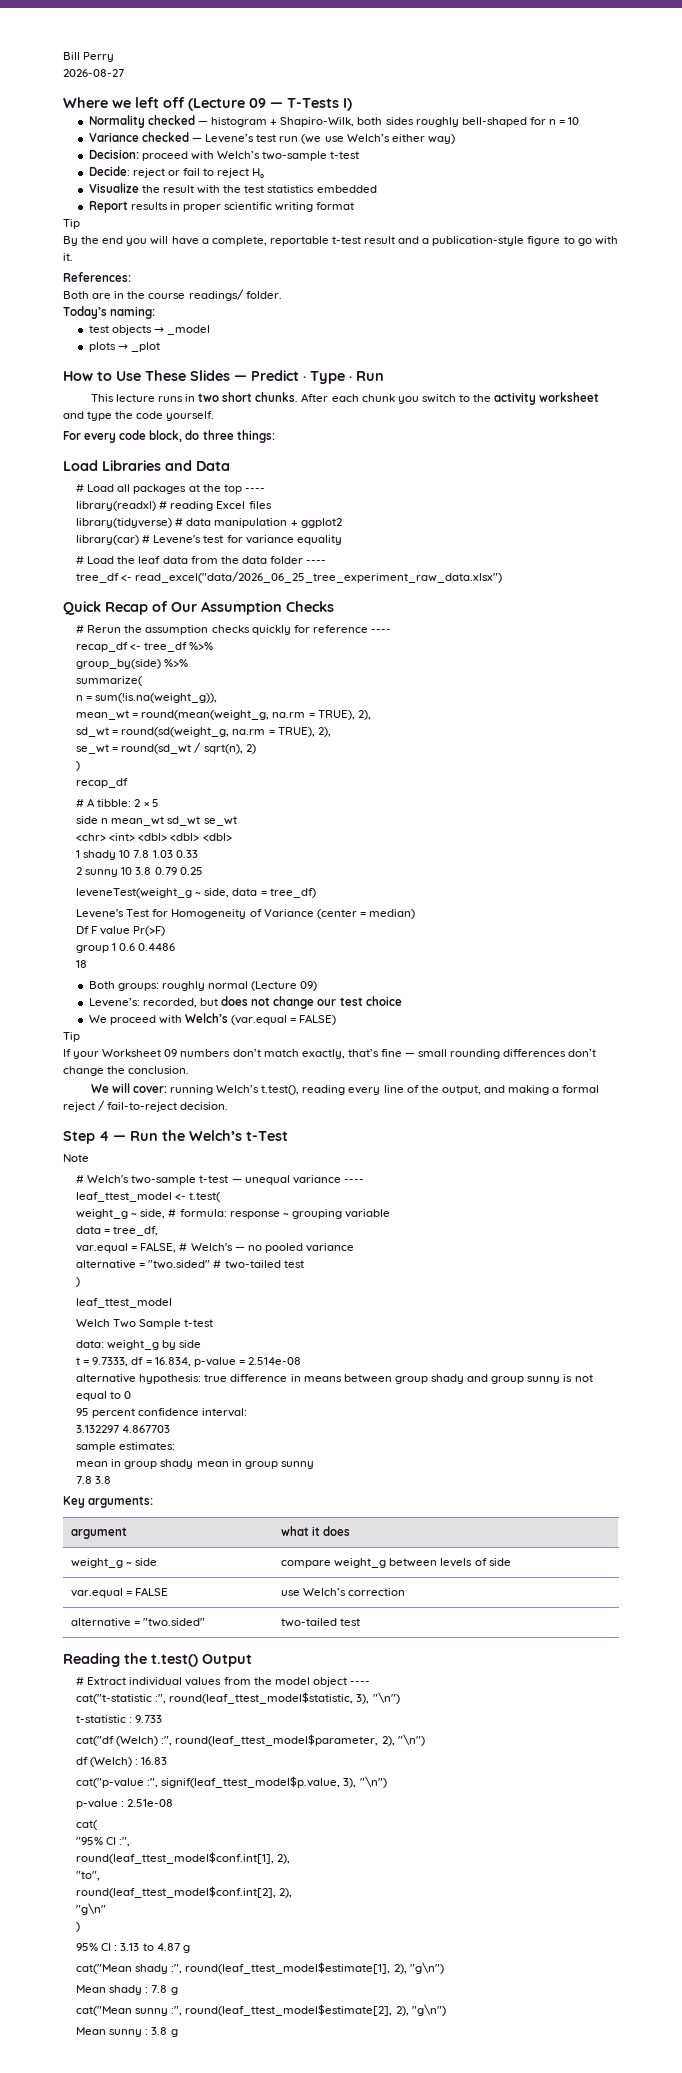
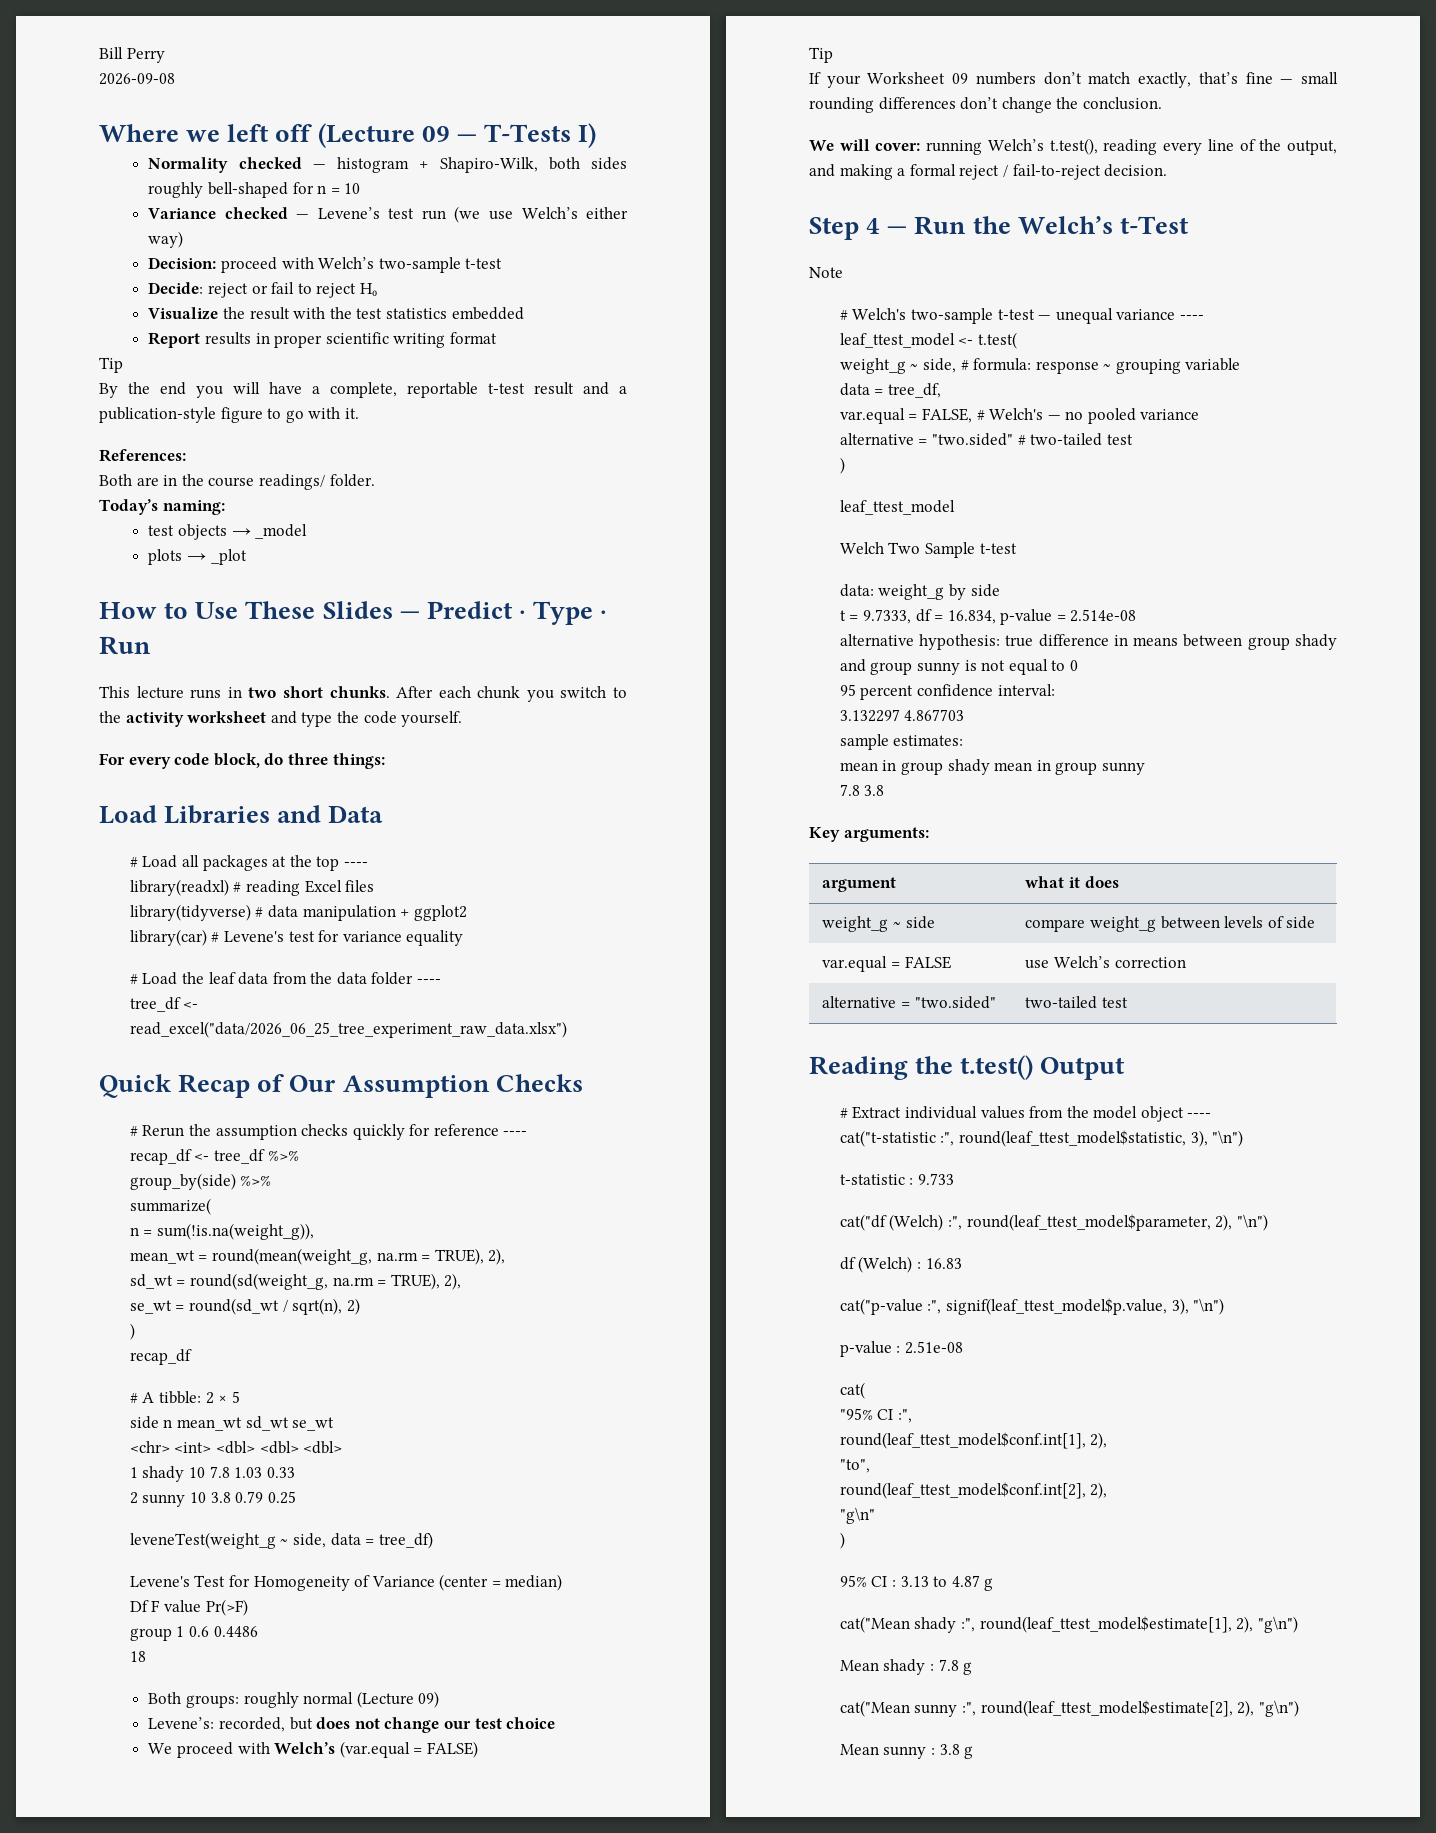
- 2026-08-27
+ 2026-09-08

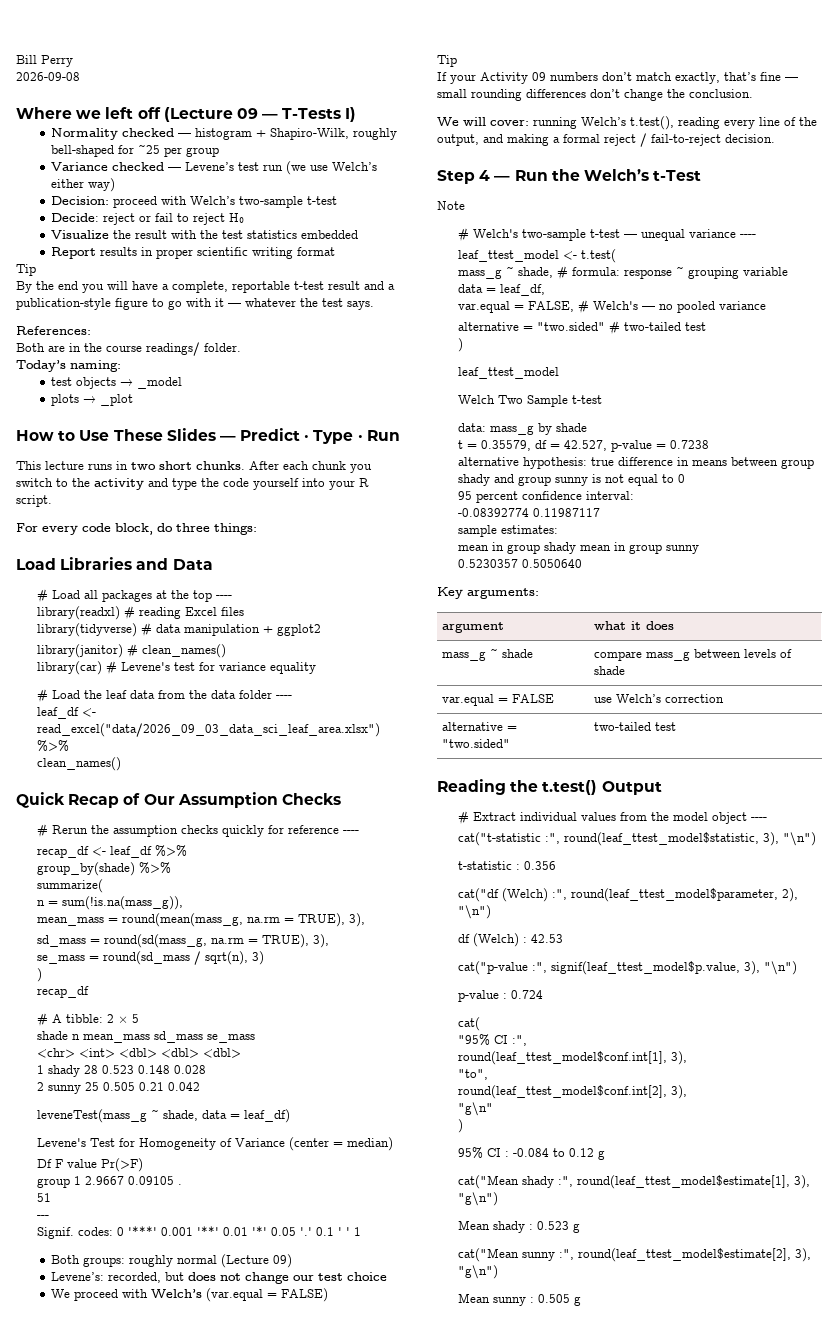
- Normality checked — histogram + Shapiro-Wilk, both sides roughly bell-shaped for n = 10
+ Normality checked — histogram + Shapiro-Wilk, roughly bell-shaped for ~25 per group
- By the end you will have a complete, reportable t-test result and a publication-style figure to go with it.
+ By the end you will have a complete, reportable t-test result and a publication-style figure to go with it — whatever the test says.
- After each chunk you switch to the activity worksheet and type the code yourself.
+ After each chunk you switch to the activity and type the code yourself into your R script.
+ library(janitor) # clean_names()
- tree_df <- read_excel("data/2026_06_25_tree_experiment_raw_data.xlsx")
+ leaf_df <- read_excel("data/2026_09_03_data_sci_leaf_area.xlsx") %>%
+ clean_names()
- recap_df <- tree_df %>%
- group_by(side) %>%
+ recap_df <- leaf_df %>%
+ group_by(shade) %>%
- n = sum(!is.na(weight_g)),
- mean_wt = round(mean(weight_g, na.rm = TRUE), 2),
- sd_wt = round(sd(weight_g, na.rm = TRUE), 2),
- se_wt = round(sd_wt / sqrt(n), 2)
+ n = sum(!is.na(mass_g)),
+ mean_mass = round(mean(mass_g, na.rm = TRUE), 3),
+ sd_mass = round(sd(mass_g, na.rm = TRUE), 3),
+ se_mass = round(sd_mass / sqrt(n), 3)
- side n mean_wt sd_wt se_wt
+ shade n mean_mass sd_mass se_mass
- 1 shady 10 7.8 1.03 0.33
- 2 sunny 10 3.8 0.79 0.25
- leveneTest(weight_g ~ side, data = tree_df)
+ 1 shady 28 0.523 0.148 0.028
+ 2 sunny 25 0.505 0.21 0.042
+ leveneTest(mass_g ~ shade, data = leaf_df)
- group 1 0.6 0.4486
- 18
+ group 1 2.9667 0.09105 .
+ 51
+ ---
+ Signif. codes: 0 '***' 0.001 '**' 0.01 '*' 0.05 '.' 0.1 ' ' 1
- If your Worksheet 09 numbers don’t match exactly, that’s fine — small rounding differences don’t change the conclusion.
+ If your Activity 09 numbers don’t match exactly, that’s fine — small rounding differences don’t change the conclusion.
- weight_g ~ side, # formula: response ~ grouping variable
+ mass_g ~ shade, # formula: response ~ grouping variable
- data = tree_df,
+ data = leaf_df,
- data: weight_g by side
+ data: mass_g by shade
- t = 9.7333, df = 16.834, p-value = 2.514e-08
+ t = 0.35579, df = 42.527, p-value = 0.7238
- 3.132297 4.867703
+ -0.08392774 0.11987117
- 7.8 3.8
+ 0.5230357 0.5050640
- weight_g ~ side | compare weight_g between levels of side
+ mass_g ~ shade | compare mass_g between levels of shade
- t-statistic : 9.733
+ t-statistic : 0.356
- df (Welch) : 16.83
+ df (Welch) : 42.53
- p-value : 2.51e-08
+ p-value : 0.724
- round(leaf_ttest_model$conf.int[1], 2),
+ round(leaf_ttest_model$conf.int[1], 3),
- round(leaf_ttest_model$conf.int[2], 2),
+ round(leaf_ttest_model$conf.int[2], 3),
- 95% CI : 3.13 to 4.87 g
+ 95% CI : -0.084 to 0.12 g
- cat("Mean shady :", round(leaf_ttest_model$estimate[1], 2), "g\n")
+ cat("Mean shady :", round(leaf_ttest_model$estimate[1], 3), "g\n")
- Mean shady : 7.8 g
+ Mean shady : 0.523 g
- cat("Mean sunny :", round(leaf_ttest_model$estimate[2], 2), "g\n")
+ cat("Mean sunny :", round(leaf_ttest_model$estimate[2], 3), "g\n")
- Mean sunny : 3.8 g
+ Mean sunny : 0.505 g

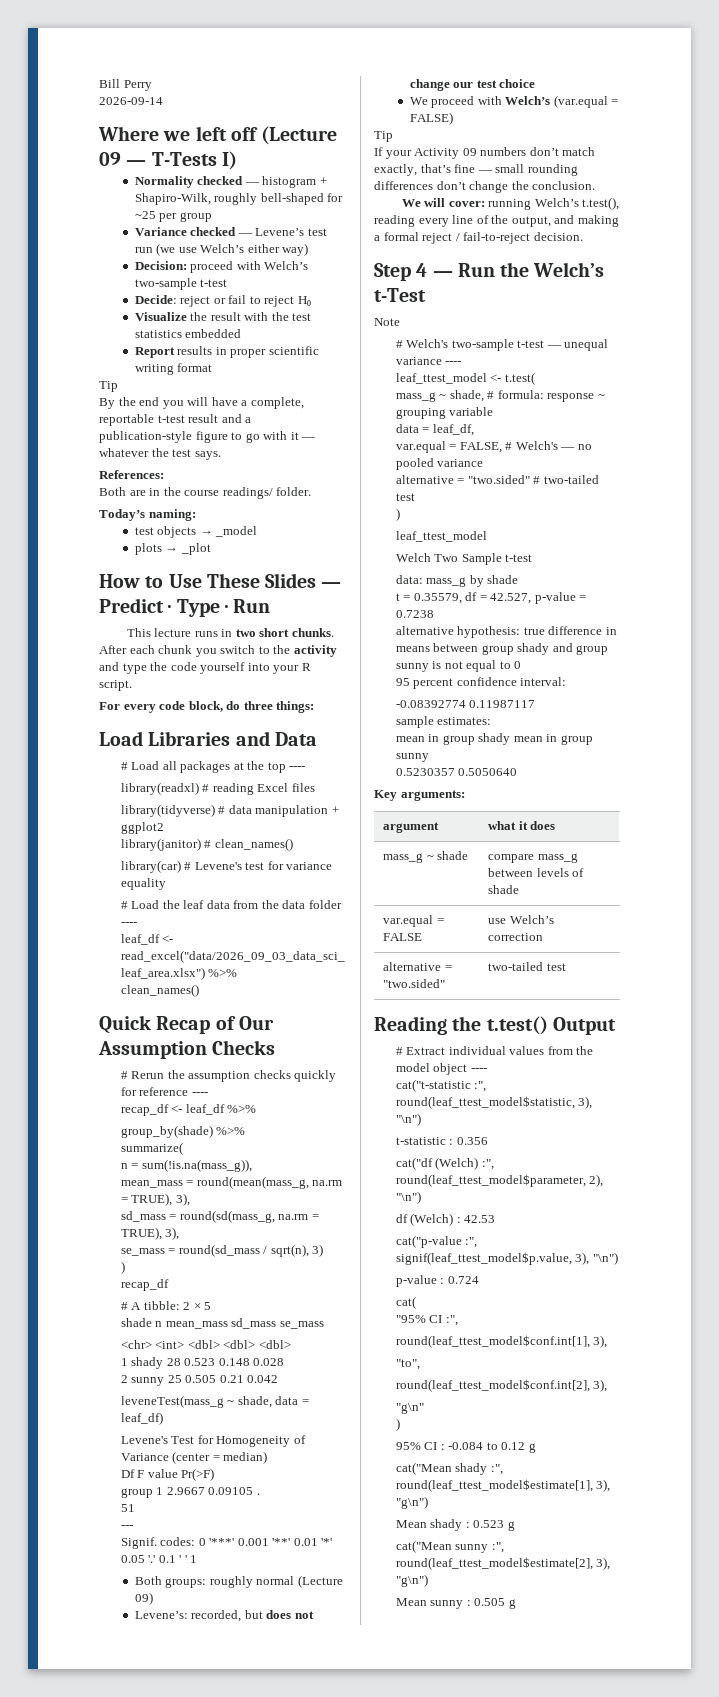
- 2026-09-08
+ 2026-09-14

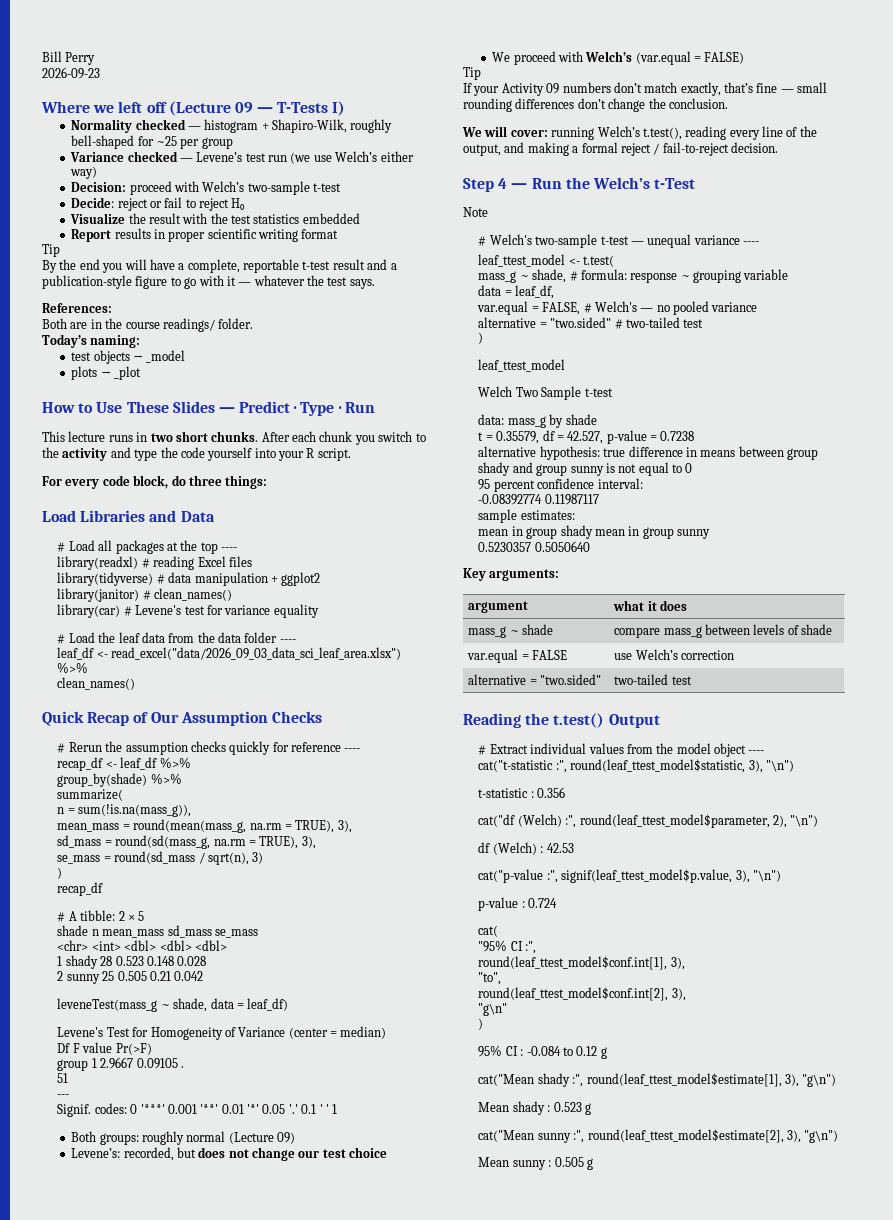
- 2026-09-14
+ 2026-09-23

